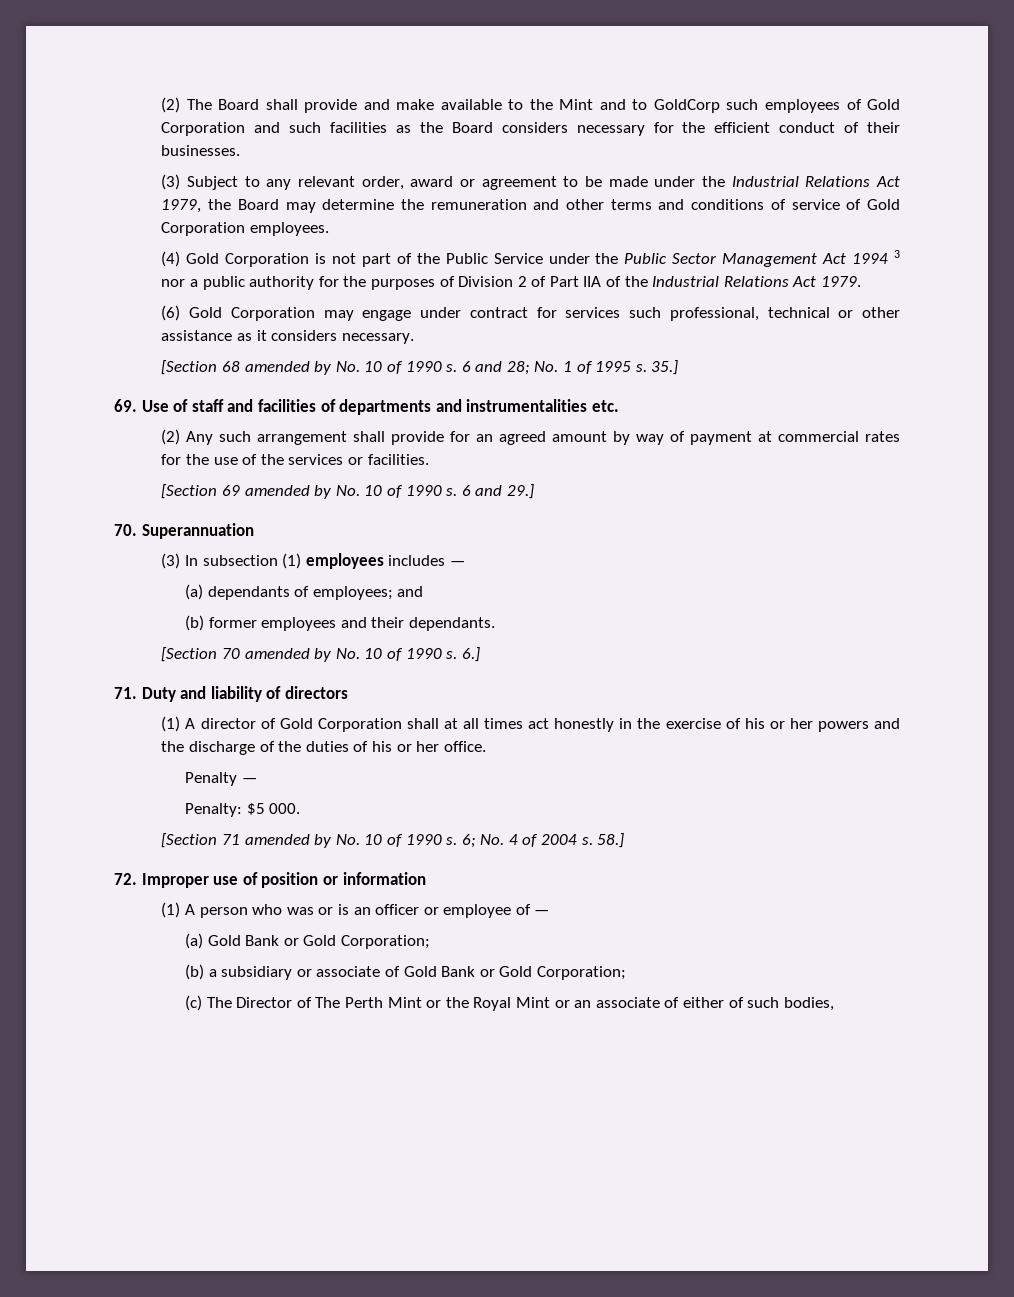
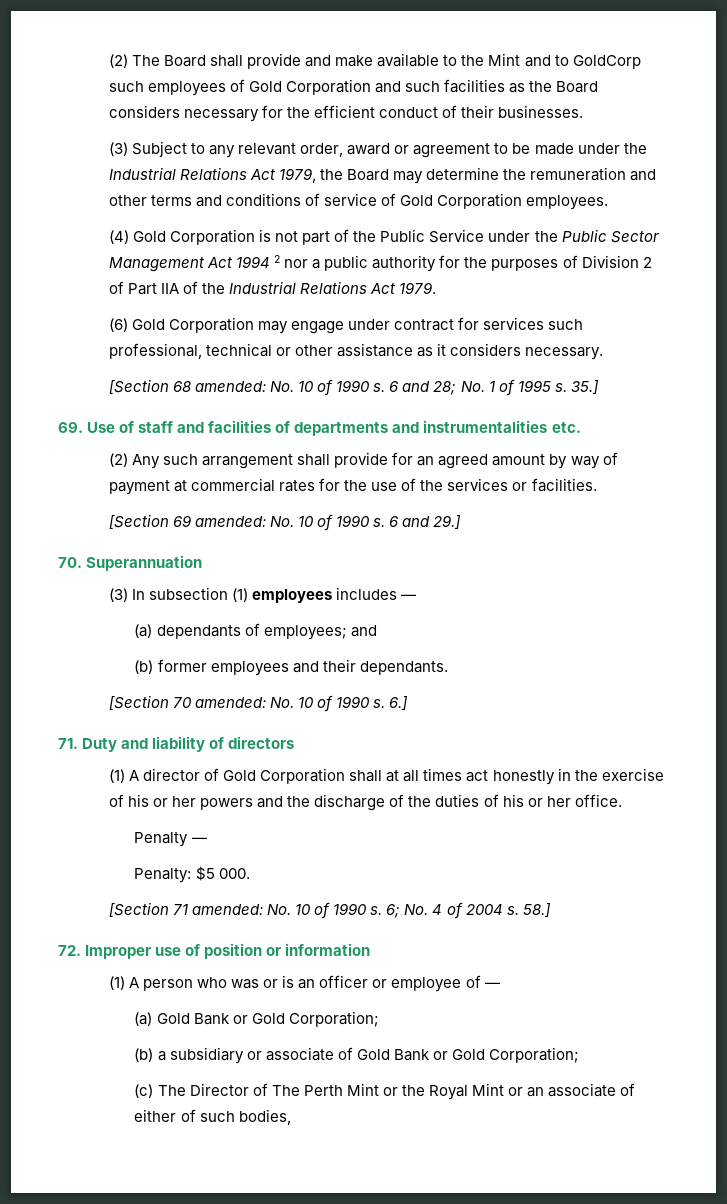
- (4) Gold Corporation is not part of the Public Service under the Public Sector Management Act 1994 3 nor a public authority for the purposes of Division 2 of Part IIA of the Industrial Relations Act 1979.
+ (4) Gold Corporation is not part of the Public Service under the Public Sector Management Act 1994 2 nor a public authority for the purposes of Division 2 of Part IIA of the Industrial Relations Act 1979.
- [Section 68 amended by No. 10 of 1990 s.
+ [Section 68 amended: No. 10 of 1990 s.
- [Section 69 amended by No. 10 of 1990 s.
+ [Section 69 amended: No. 10 of 1990 s.
- [Section 70 amended by No. 10 of 1990 s.
+ [Section 70 amended: No. 10 of 1990 s.
- [Section 71 amended by No. 10 of 1990 s.
+ [Section 71 amended: No. 10 of 1990 s.

